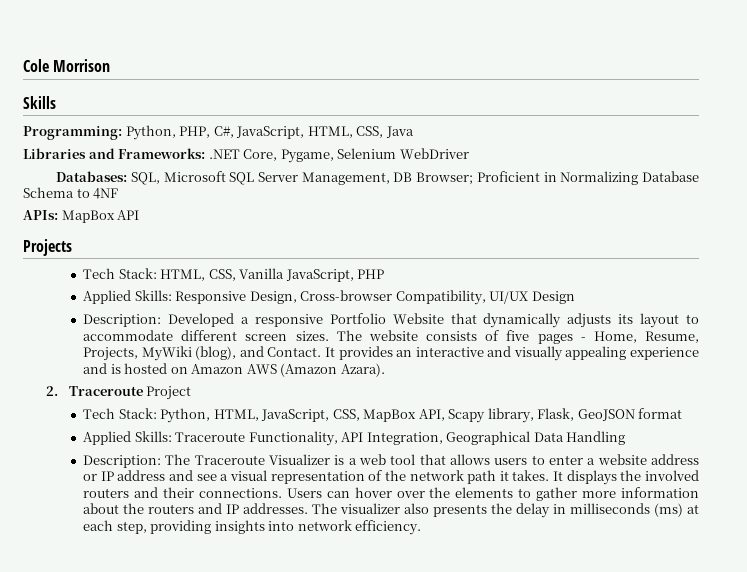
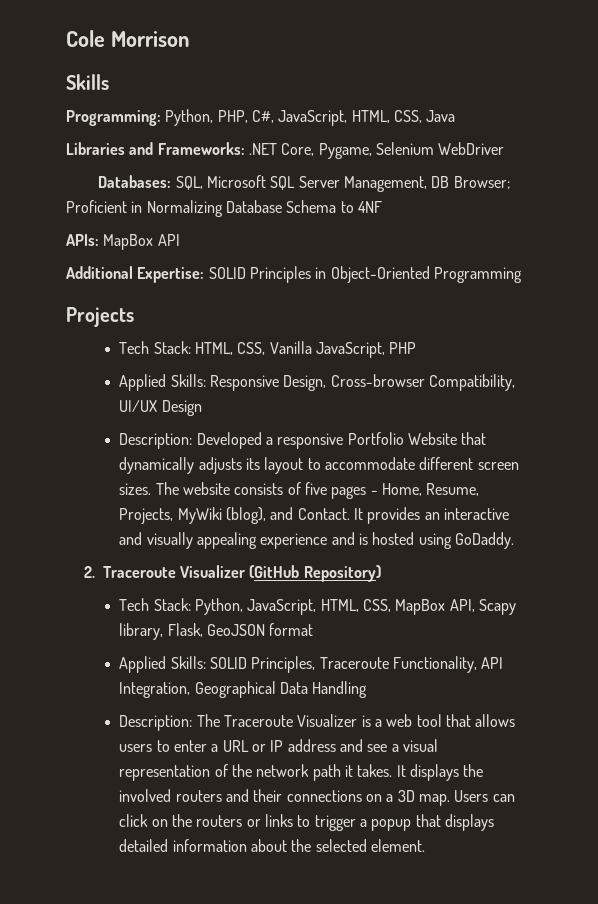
+ Additional Expertise: SOLID Principles in Object-Oriented Programming
- It provides an interactive and visually appealing experience and is hosted on Amazon AWS (Amazon Azara).
+ It provides an interactive and visually appealing experience and is hosted using GoDaddy.
- 2. Traceroute Project
+ 2. Traceroute Visualizer (GitHub Repository)
- Tech Stack: Python, HTML, JavaScript, CSS, MapBox API, Scapy library, Flask, GeoJSON format
+ Tech Stack: Python, JavaScript, HTML, CSS, MapBox API, Scapy library, Flask, GeoJSON format
- Applied Skills: Traceroute Functionality, API Integration, Geographical Data Handling
+ Applied Skills: SOLID Principles, Traceroute Functionality, API Integration, Geographical Data Handling
- Description: The Traceroute Visualizer is a web tool that allows users to enter a website address or IP address and see a visual representation of the network path it takes.
+ Description: The Traceroute Visualizer is a web tool that allows users to enter a URL or IP address and see a visual representation of the network path it takes.
- It displays the involved routers and their connections. Users can hover over the elements to gather more information about the routers and IP addresses. The visualizer also presents the delay in milliseconds (ms) at each step, providing insights into network efficiency.
+ It displays the involved routers and their connections on a 3D map. Users can click on the routers or links to trigger a popup that displays detailed information about the selected element.

